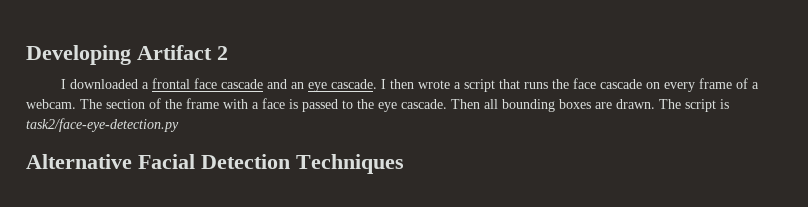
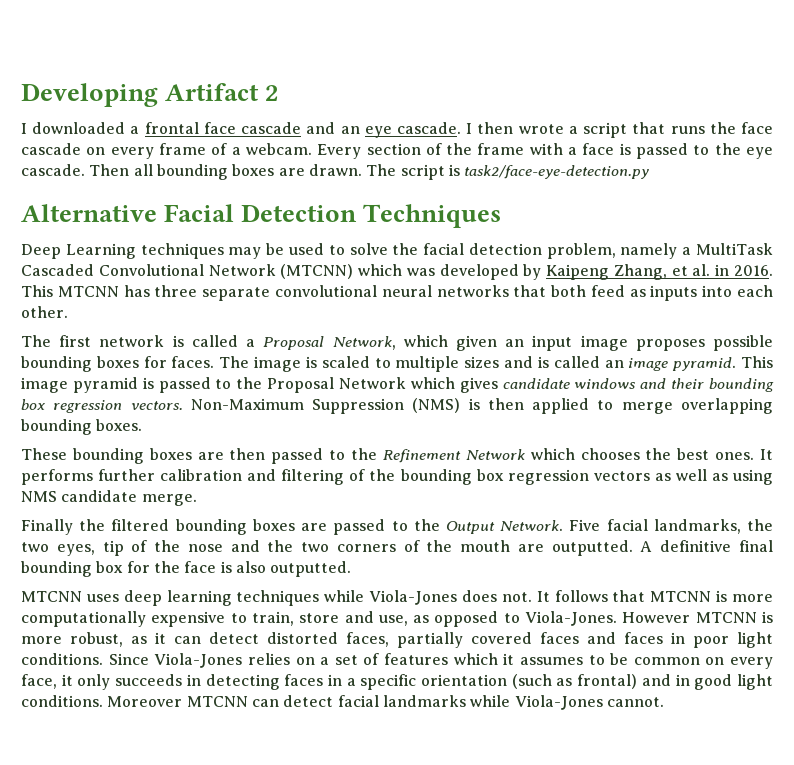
- The section of the frame with a face is passed to the eye cascade.
+ Every section of the frame with a face is passed to the eye cascade.
+ Deep Learning techniques may be used to solve the facial detection problem, namely a MultiTask Cascaded Convolutional Network (MTCNN) which was developed by Kaipeng Zhang, et al. in 2016. This MTCNN has three separate convolutional neural networks that both feed as inputs into each other.
+ The first network is called a Proposal Network, which given an input image proposes possible bounding boxes for faces. The image is scaled to multiple sizes and is called an image pyramid. This image pyramid is passed to the Proposal Network which gives candidate windows and their bounding box regression vectors. Non-Maximum Suppression (NMS) is then applied to merge overlapping bounding boxes.
+ These bounding boxes are then passed to the Refinement Network which chooses the best ones. It performs further calibration and filtering of the bounding box regression vectors as well as using NMS candidate merge.
+ Finally the filtered bounding boxes are passed to the Output Network. Five facial landmarks, the two eyes, tip of the nose and the two corners of the mouth are outputted. A definitive final bounding box for the face is also outputted.
+ MTCNN uses deep learning techniques while Viola-Jones does not. It follows that MTCNN is more computationally expensive to train, store and use, as opposed to Viola-Jones. However MTCNN is more robust, as it can detect distorted faces, partially covered faces and faces in poor light conditions. Since Viola-Jones relies on a set of features which it assumes to be common on every face, it only succeeds in detecting faces in a specific orientation (such as frontal) and in good light conditions. Moreover MTCNN can detect facial landmarks while Viola-Jones cannot.

